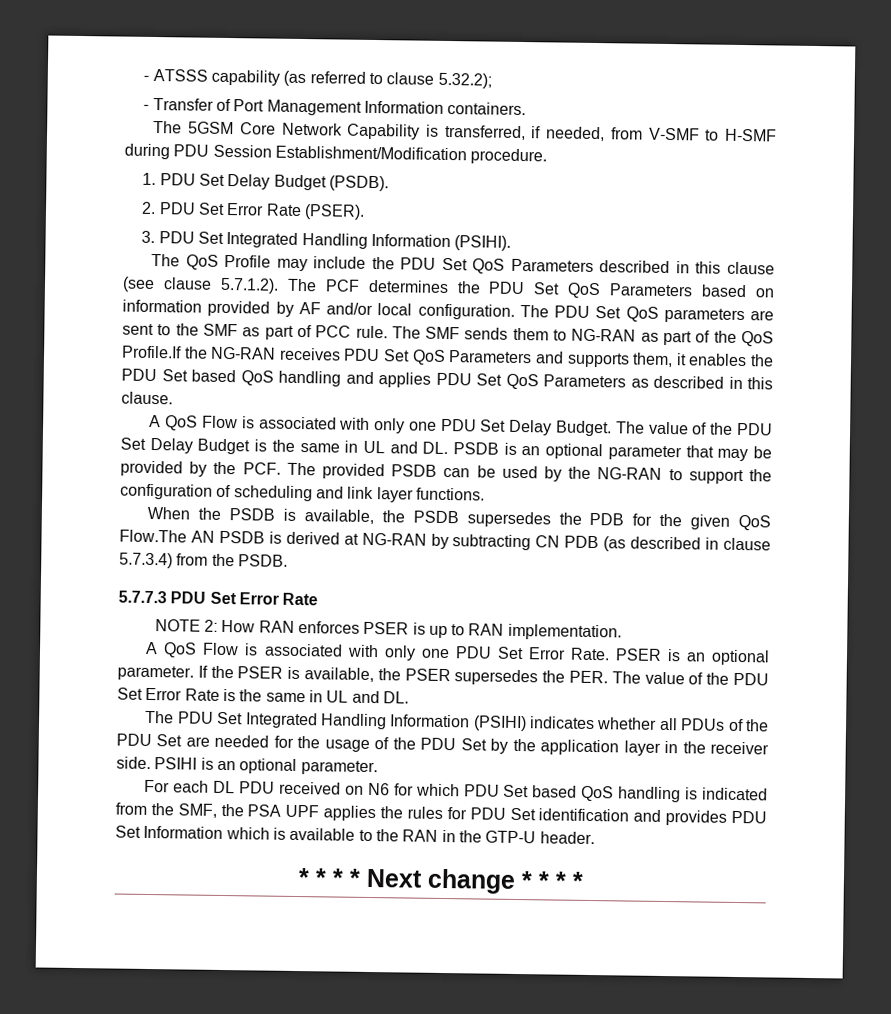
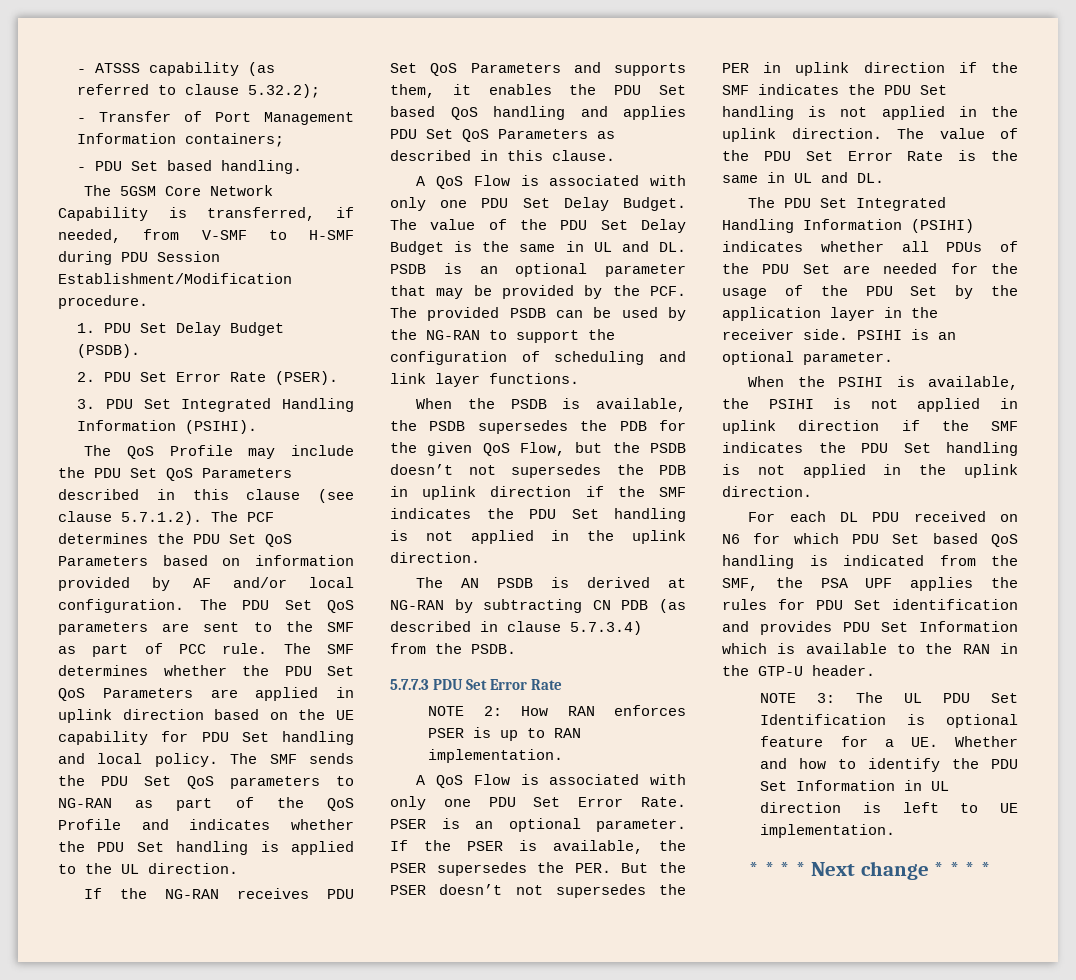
- - Transfer of Port Management Information containers.
+ - Transfer of Port Management Information containers;
+ - PDU Set based handling.
- The SMF sends them to NG-RAN as part of the QoS Profile.If the NG-RAN receives PDU Set QoS Parameters and supports them, it enables the PDU Set based QoS handling and applies PDU Set QoS Parameters as described in this clause.
+ The SMF determines whether the PDU Set QoS Parameters are applied in uplink direction based on the UE capability for PDU Set handling and local policy. The SMF sends the PDU Set QoS parameters to NG-RAN as part of the QoS Profile and indicates whether the PDU Set handling is applied to the UL direction.
+ If the NG-RAN receives PDU Set QoS Parameters and supports them, it enables the PDU Set based QoS handling and applies PDU Set QoS Parameters as described in this clause.
- When the PSDB is available, the PSDB supersedes the PDB for the given QoS Flow.The AN PSDB is derived at NG-RAN by subtracting CN PDB (as described in clause 5.7.3.4) from the PSDB.
+ When the PSDB is available, the PSDB supersedes the PDB for the given QoS Flow, but the PSDB doesn’t not supersedes the PDB in uplink direction if the SMF indicates the PDU Set handling is not applied in the uplink direction.
+ The AN PSDB is derived at NG-RAN by subtracting CN PDB (as described in clause 5.7.3.4) from the PSDB.
- If the PSER is available, the PSER supersedes the PER. The value of the PDU Set Error Rate is the same in UL and DL.
+ If the PSER is available, the PSER supersedes the PER. But the PSER doesn’t not supersedes the PER in uplink direction if the SMF indicates the PDU Set handling is not applied in the uplink direction. The value of the PDU Set Error Rate is the same in UL and DL.
+ When the PSIHI is available, the PSIHI is not applied in uplink direction if the SMF indicates the PDU Set handling is not applied in the uplink direction.
+ NOTE 3: The UL PDU Set Identification is optional feature for a UE. Whether and how to identify the PDU Set Information in UL direction is left to UE implementation.

